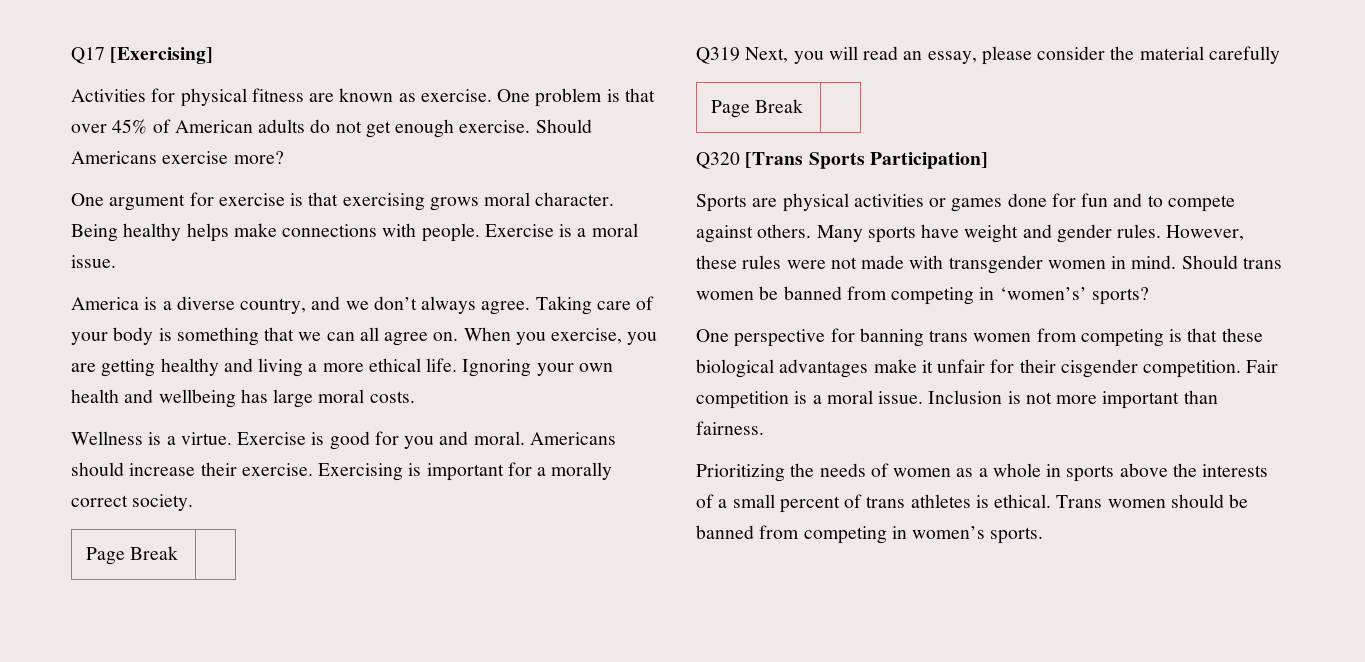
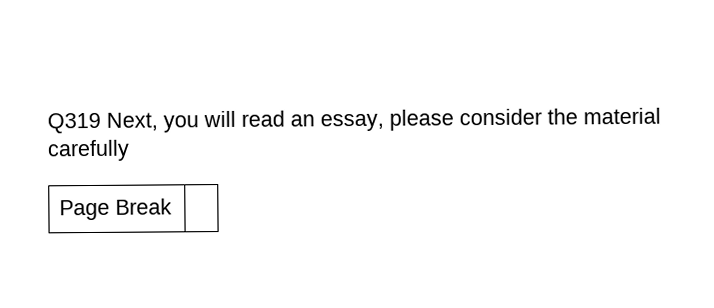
- Q17 [Exercising]
- Activities for physical fitness are known as exercise. One problem is that over 45% of American adults do not get enough exercise. Should Americans exercise more?
- One argument for exercise is that exercising grows moral character. Being healthy helps make connections with people. Exercise is a moral issue.
- America is a diverse country, and we don’t always agree. Taking care of your body is something that we can all agree on. When you exercise, you are getting healthy and living a more ethical life. Ignoring your own health and wellbeing has large moral costs.
- Wellness is a virtue. Exercise is good for you and moral. Americans should increase their exercise. Exercising is important for a morally correct society.
- Page Break |
- Q320 [Trans Sports Participation]
- Sports are physical activities or games done for fun and to compete against others. Many sports have weight and gender rules. However, these rules were not made with transgender women in mind. Should trans women be banned from competing in ‘women’s’ sports?
- One perspective for banning trans women from competing is that these biological advantages make it unfair for their cisgender competition. Fair competition is a moral issue. Inclusion is not more important than fairness.
- Prioritizing the needs of women as a whole in sports above the interests of a small percent of trans athletes is ethical. Trans women should be banned from competing in women’s sports.

